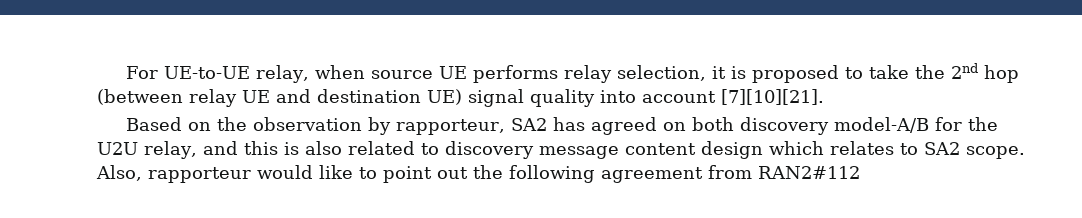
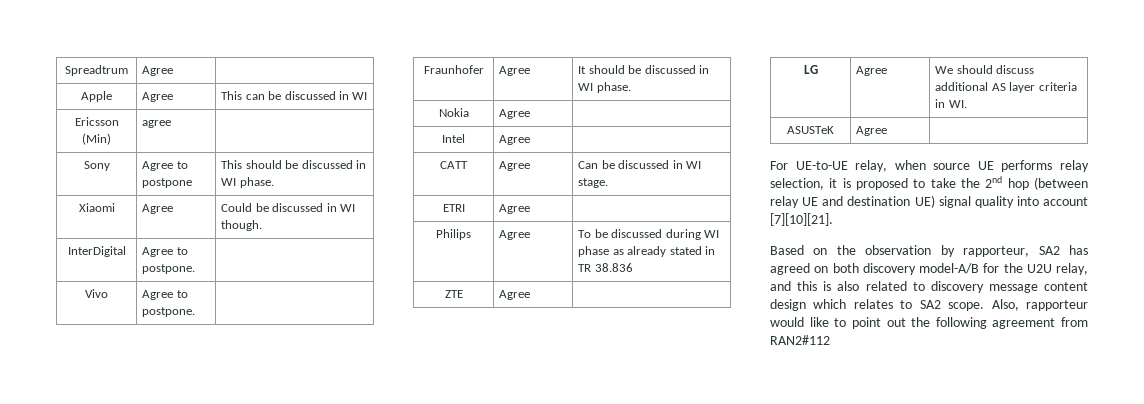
+ Spreadtrum | Agree |
+ Apple | Agree | This can be discussed in WI
+ Ericsson (Min) | agree |
+ Sony | Agree to postpone | This should be discussed in WI phase.
+ Xiaomi | Agree | Could be discussed in WI though.
+ InterDigital | Agree to postpone. |
+ Vivo | Agree to postpone. |
+ Fraunhofer | Agree | It should be discussed in WI phase.
+ Nokia | Agree |
+ Intel | Agree |
+ CATT | Agree | Can be discussed in WI stage.
+ ETRI | Agree |
+ Philips | Agree | To be discussed during WI phase as already stated in TR 38.836
+ ZTE | Agree |
+ LG | Agree | We should discuss additional AS layer criteria in WI.
+ ASUSTeK | Agree |

